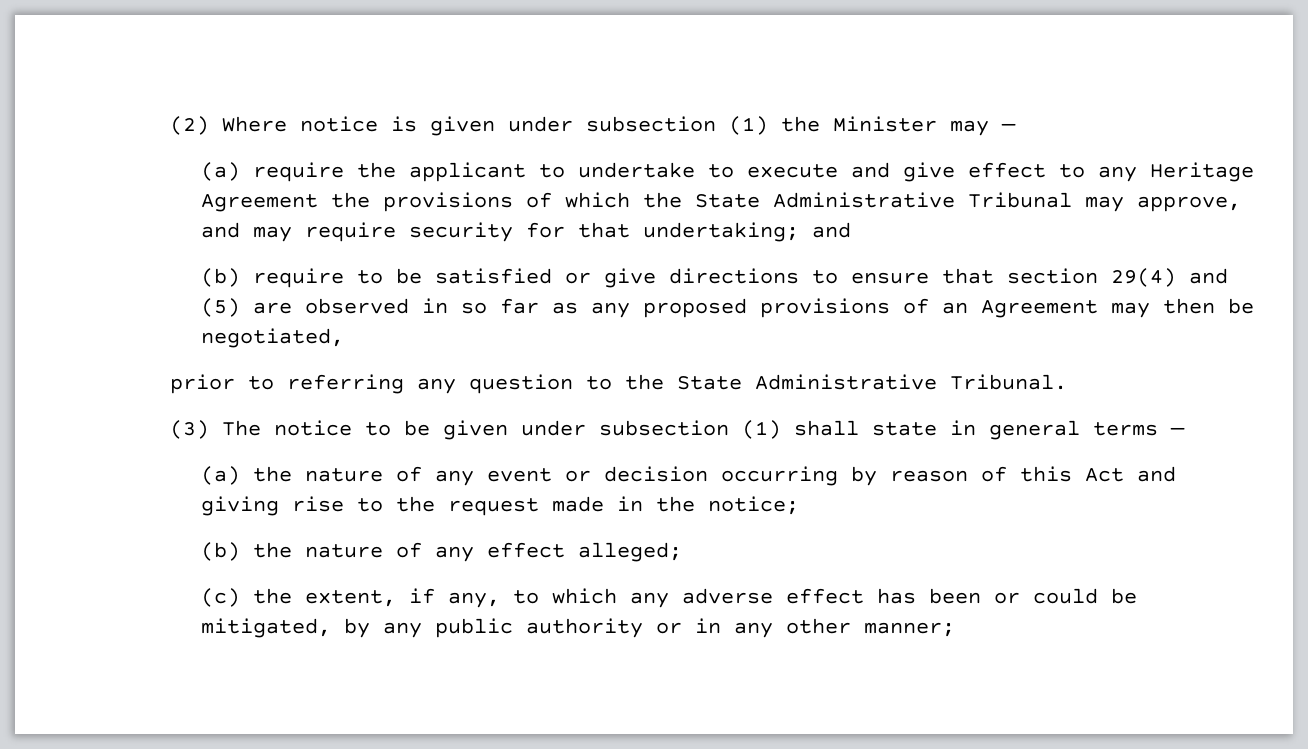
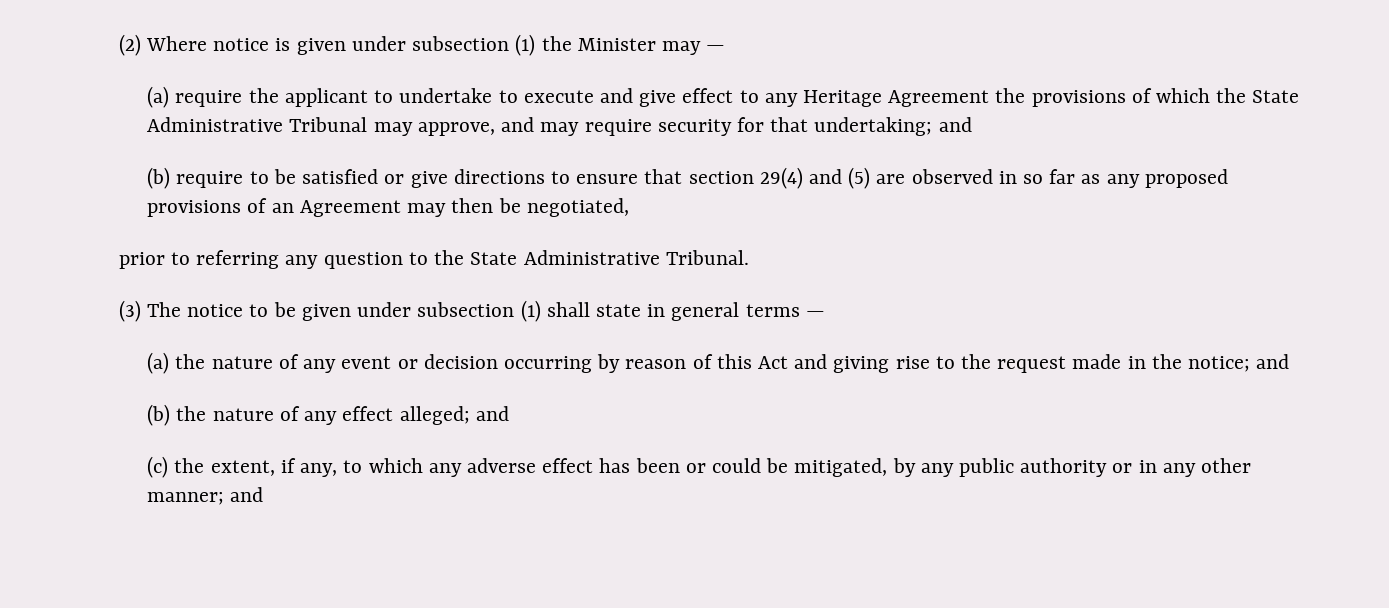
- (a) the nature of any event or decision occurring by reason of this Act and giving rise to the request made in the notice;
+ (a) the nature of any event or decision occurring by reason of this Act and giving rise to the request made in the notice; and
- (b) the nature of any effect alleged;
+ (b) the nature of any effect alleged; and
- (c) the extent, if any, to which any adverse effect has been or could be mitigated, by any public authority or in any other manner;
+ (c) the extent, if any, to which any adverse effect has been or could be mitigated, by any public authority or in any other manner; and

